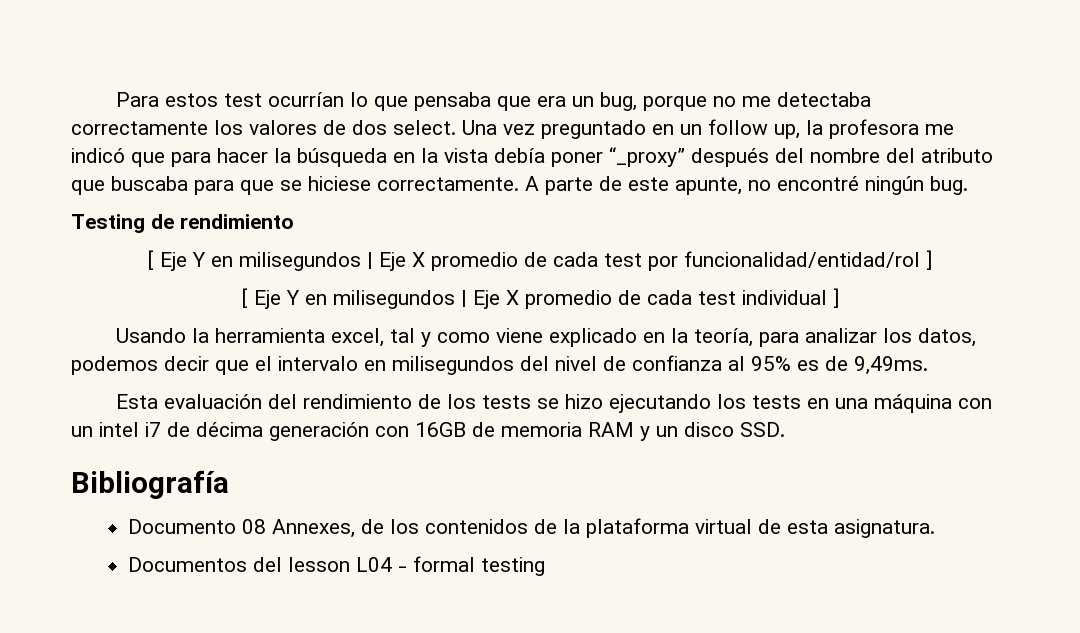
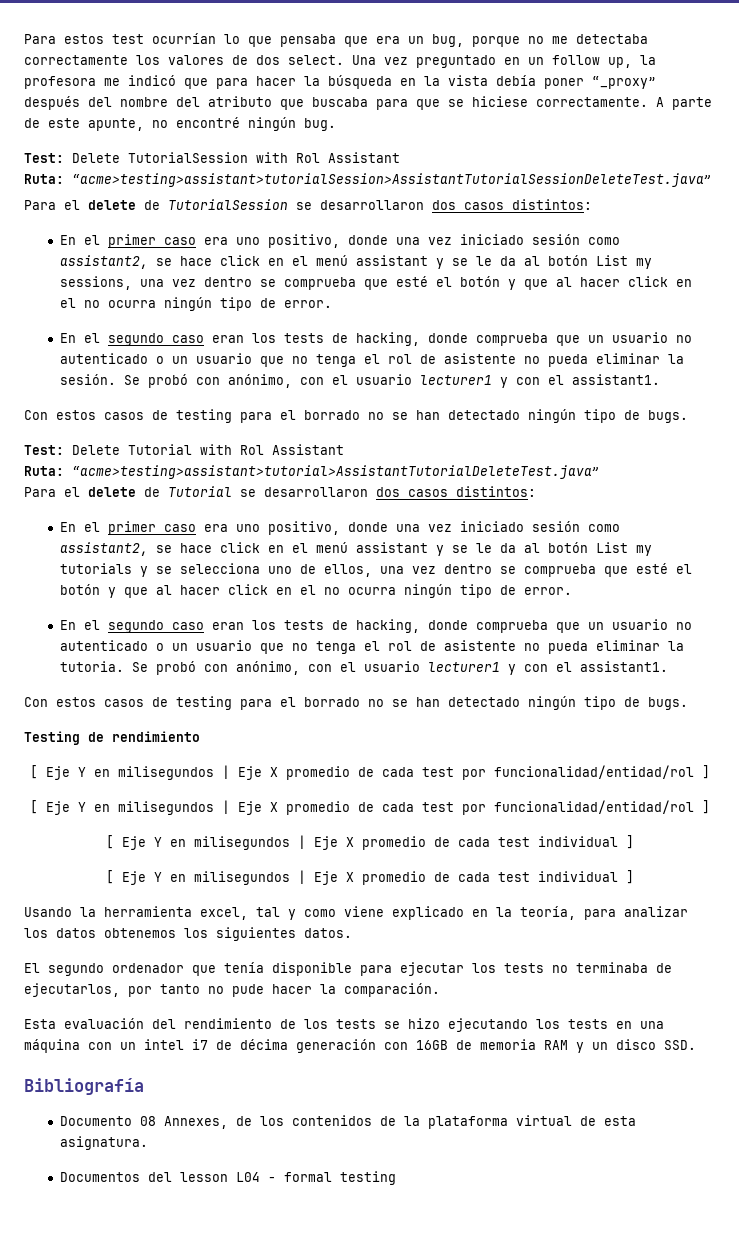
+ Test: Delete TutorialSession with Rol Assistant
+ Ruta: “acme>testing>assistant>tutorialSession>AssistantTutorialSessionDeleteTest.java”
+ Para el delete de TutorialSession se desarrollaron dos casos distintos:
+ En el primer caso era uno positivo, donde una vez iniciado sesión como assistant2, se hace click en el menú assistant y se le da al botón List my sessions, una vez dentro se comprueba que esté el botón y que al hacer click en el no ocurra ningún tipo de error.
+ En el segundo caso eran los tests de hacking, donde comprueba que un usuario no autenticado o un usuario que no tenga el rol de asistente no pueda eliminar la sesión. Se probó con anónimo, con el usuario lecturer1 y con el assistant1.
+ Con estos casos de testing para el borrado no se han detectado ningún tipo de bugs.
+ Test: Delete Tutorial with Rol Assistant
+ Ruta: “acme>testing>assistant>tutorial>AssistantTutorialDeleteTest.java”
+ Para el delete de Tutorial se desarrollaron dos casos distintos:
+ En el primer caso era uno positivo, donde una vez iniciado sesión como assistant2, se hace click en el menú assistant y se le da al botón List my tutorials y se selecciona uno de ellos, una vez dentro se comprueba que esté el botón y que al hacer click en el no ocurra ningún tipo de error.
+ En el segundo caso eran los tests de hacking, donde comprueba que un usuario no autenticado o un usuario que no tenga el rol de asistente no pueda eliminar la tutoria. Se probó con anónimo, con el usuario lecturer1 y con el assistant1.
+ Con estos casos de testing para el borrado no se han detectado ningún tipo de bugs.
  Testing de rendimiento
  [ Eje Y en milisegundos | Eje X promedio de cada test por funcionalidad/entidad/rol ]
+ [ Eje Y en milisegundos | Eje X promedio de cada test por funcionalidad/entidad/rol ]
+ [ Eje Y en milisegundos | Eje X promedio de cada test individual ]
- Usando la herramienta excel, tal y como viene explicado en la teoría, para analizar los datos, podemos decir que el intervalo en milisegundos del nivel de confianza al 95% es de 9,49ms.
+ Usando la herramienta excel, tal y como viene explicado en la teoría, para analizar los datos obtenemos los siguientes datos.
+ El segundo ordenador que tenía disponible para ejecutar los tests no terminaba de ejecutarlos, por tanto no pude hacer la comparación.

